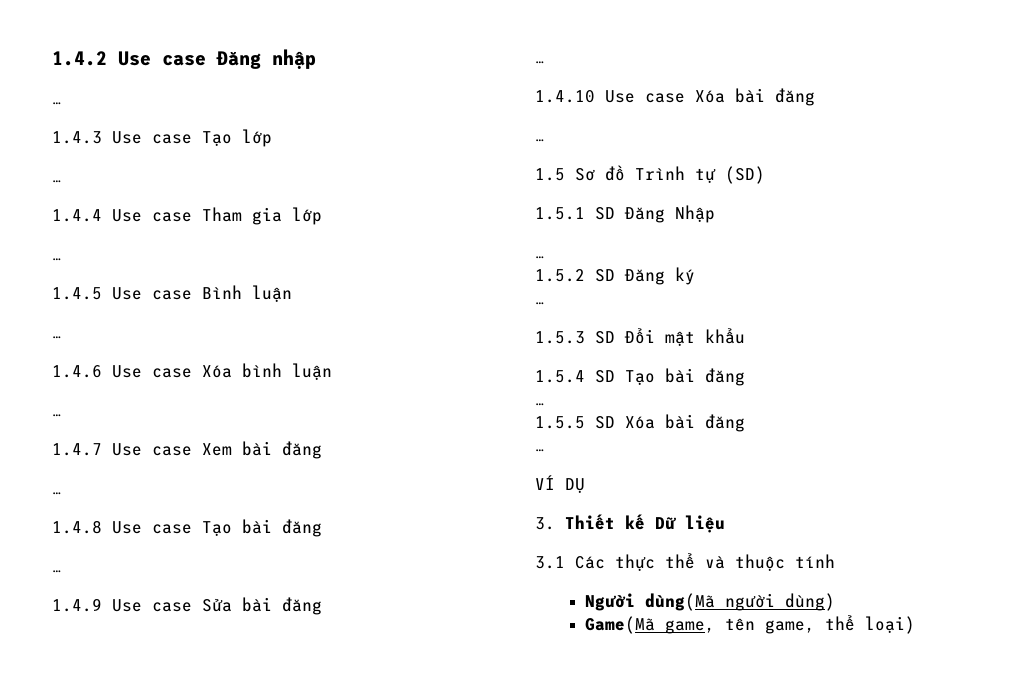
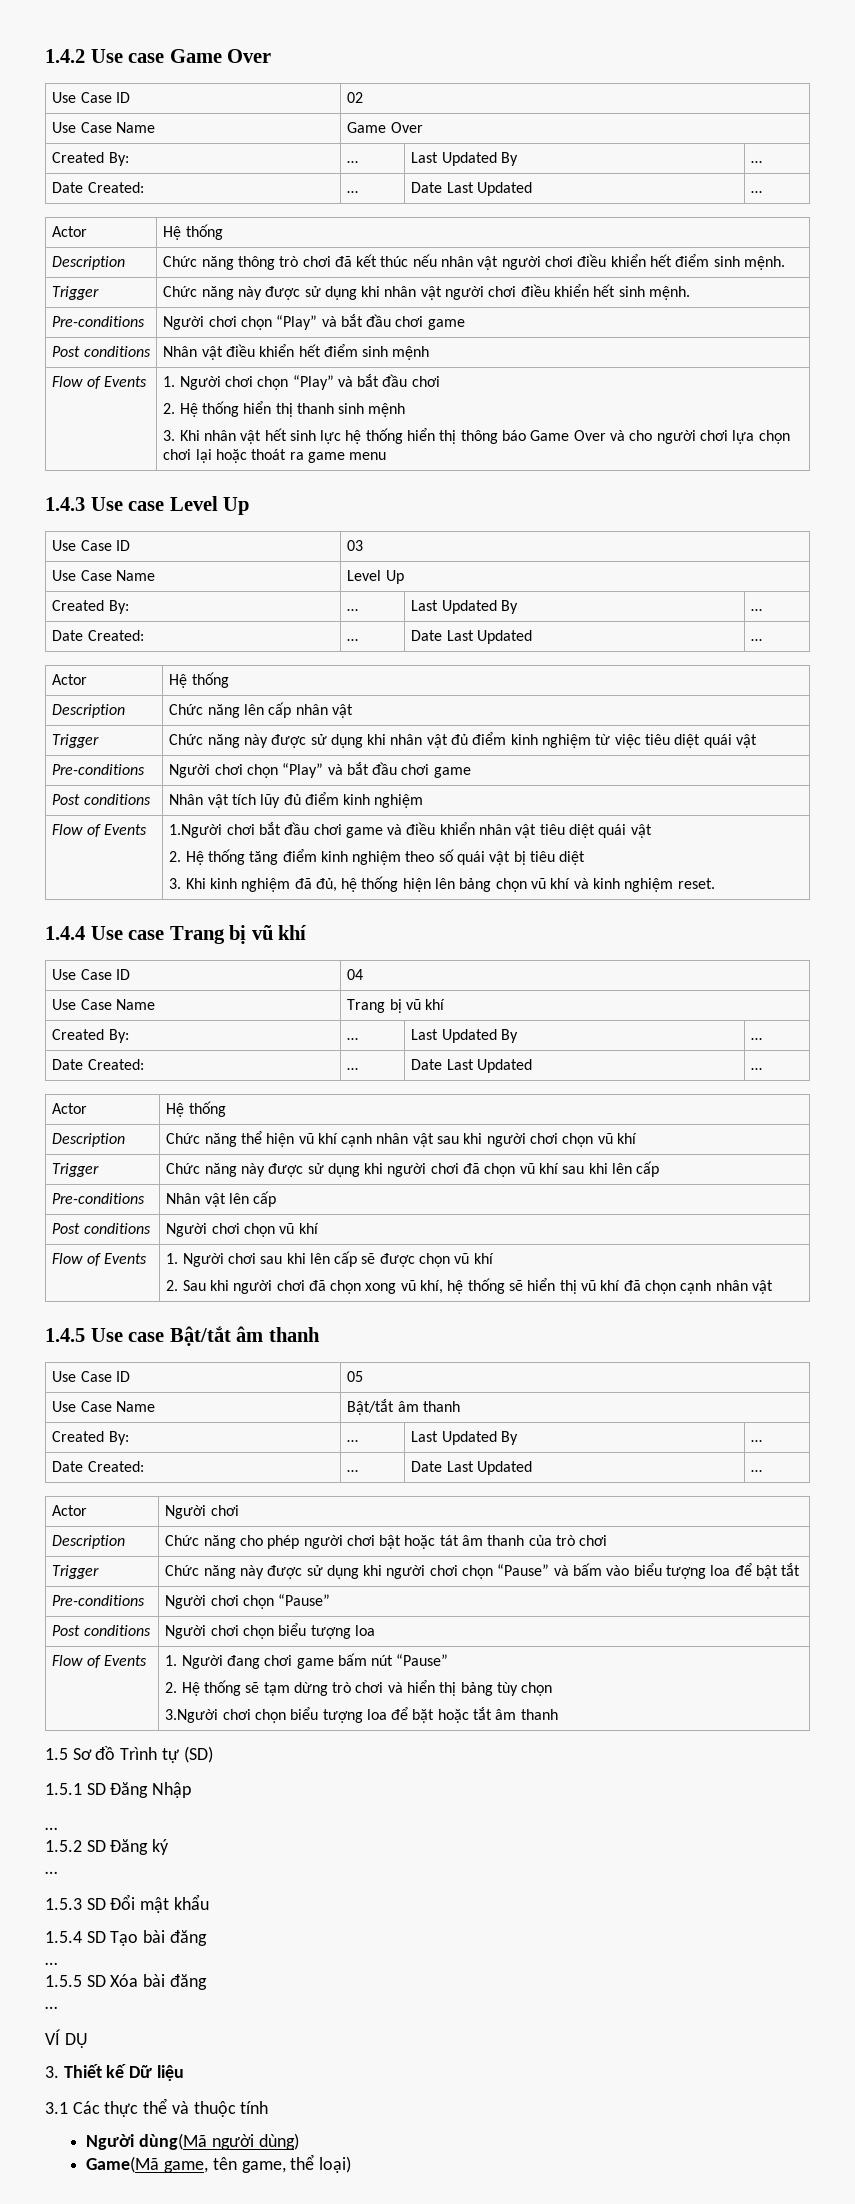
- 1.4.2 Use case Đăng nhập
- …
- 1.4.3 Use case Tạo lớp
- …
- 1.4.4 Use case Tham gia lớp
- …
- 1.4.5 Use case Bình luận
- …
- 1.4.6 Use case Xóa bình luận
- …
- 1.4.7 Use case Xem bài đăng
- …
- 1.4.8 Use case Tạo bài đăng
- …
- 1.4.9 Use case Sửa bài đăng
- …
- 1.4.10 Use case Xóa bài đăng
- …
+ 1.4.2 Use case Game Over
+ Use Case ID | 02
+ Use Case Name | Game Over
+ Created By: | … | Last Updated By | …
+ Date Created: | … | Date Last Updated | …
+ Actor | Hệ thống
+ Description | Chức năng thông trò chơi đã kết thúc nếu nhân vật người chơi điều khiển hết điểm sinh mệnh.
+ Trigger | Chức năng này được sử dụng khi nhân vật người chơi điều khiển hết sinh mệnh.
+ Pre-conditions | Người chơi chọn “Play” và bắt đầu chơi game
+ Post conditions | Nhân vật điều khiển hết điểm sinh mệnh
+ Flow of Events | 1. Người chơi chọn “Play” và bắt đầu chơi
+ 2. Hệ thống hiển thị thanh sinh mệnh
+ 3. Khi nhân vật hết sinh lực hệ thống hiển thị thông báo Game Over và cho người chơi lựa chọn chơi lại hoặc thoát ra game menu
+ 1.4.3 Use case Level Up
+ Use Case ID | 03
+ Use Case Name | Level Up
+ Created By: | … | Last Updated By | …
+ Date Created: | … | Date Last Updated | …
+ Actor | Hệ thống
+ Description | Chức năng lên cấp nhân vật
+ Trigger | Chức năng này được sử dụng khi nhân vật đủ điểm kinh nghiệm từ việc tiêu diệt quái vật
+ Pre-conditions | Người chơi chọn “Play” và bắt đầu chơi game
+ Post conditions | Nhân vật tích lũy đủ điểm kinh nghiệm
+ Flow of Events | 1.Người chơi bắt đầu chơi game và điều khiển nhân vật tiêu diệt quái vật
+ 2. Hệ thống tăng điểm kinh nghiệm theo số quái vật bị tiêu diệt
+ 3. Khi kinh nghiệm đã đủ, hệ thống hiện lên bảng chọn vũ khí và kinh nghiệm reset.
+ 1.4.4 Use case Trang bị vũ khí
+ Use Case ID | 04
+ Use Case Name | Trang bị vũ khí
+ Created By: | … | Last Updated By | …
+ Date Created: | … | Date Last Updated | …
+ Actor | Hệ thống
+ Description | Chức năng thể hiện vũ khí cạnh nhân vật sau khi người chơi chọn vũ khí
+ Trigger | Chức năng này được sử dụng khi người chơi đã chọn vũ khí sau khi lên cấp
+ Pre-conditions | Nhân vật lên cấp
+ Post conditions | Người chơi chọn vũ khí
+ Flow of Events | 1. Người chơi sau khi lên cấp sẽ được chọn vũ khí
+ 2. Sau khi người chơi đã chọn xong vũ khí, hệ thống sẽ hiển thị vũ khí đã chọn cạnh nhân vật
+ 1.4.5 Use case Bật/tắt âm thanh
+ Use Case ID | 05
+ Use Case Name | Bật/tắt âm thanh
+ Created By: | … | Last Updated By | …
+ Date Created: | … | Date Last Updated | …
+ Actor | Người chơi
+ Description | Chức năng cho phép người chơi bật hoặc tát âm thanh của trò chơi
+ Trigger | Chức năng này được sử dụng khi người chơi chọn “Pause” và bấm vào biểu tượng loa để bật tắt
+ Pre-conditions | Người chơi chọn “Pause”
+ Post conditions | Người chơi chọn biểu tượng loa
+ Flow of Events | 1. Người đang chơi game bấm nút “Pause”
+ 2. Hệ thống sẽ tạm dừng trò chơi và hiển thị bảng tùy chọn
+ 3.Người chơi chọn biểu tượng loa để bặt hoặc tắt âm thanh

